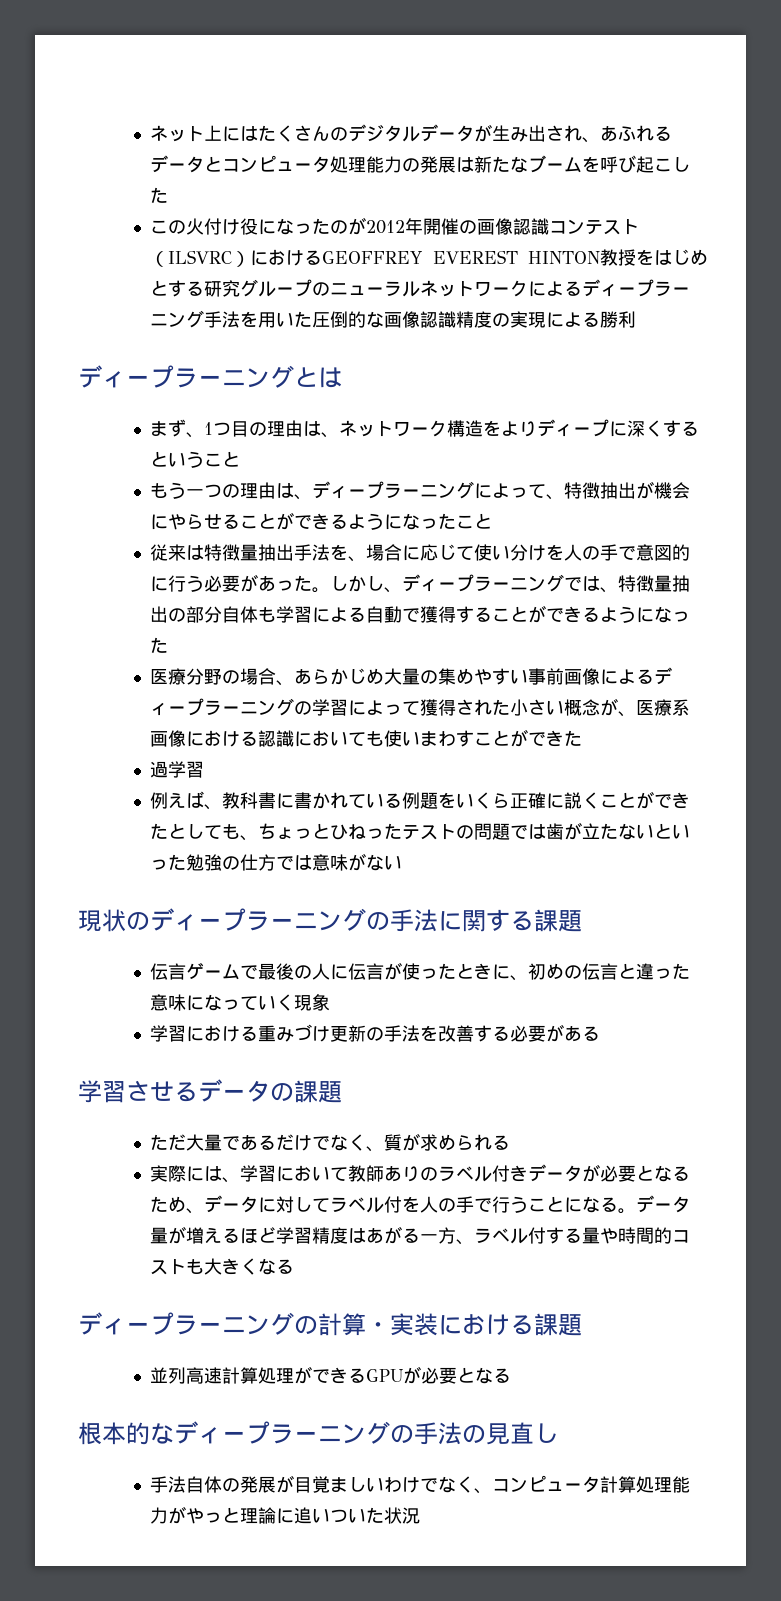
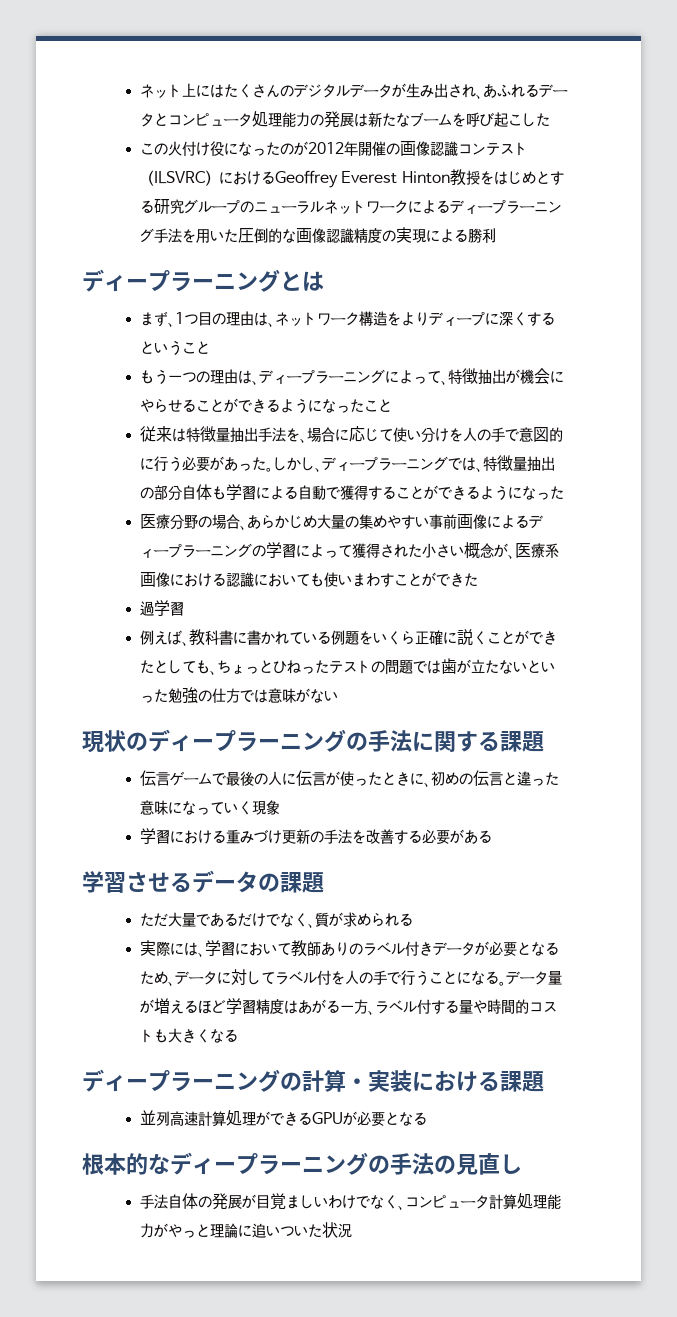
- この火付け役になったのが2012年開催の画像認識コンテスト（ILSVRC）におけるGEOFFREY EVEREST HINTON教授をはじめとする研究グループのニューラルネットワークによるディープラーニング手法を用いた圧倒的な画像認識精度の実現による勝利
+ この火付け役になったのが2012年開催の画像認識コンテスト（ILSVRC）におけるGeoffrey Everest Hinton教授をはじめとする研究グループのニューラルネットワークによるディープラーニング手法を用いた圧倒的な画像認識精度の実現による勝利

